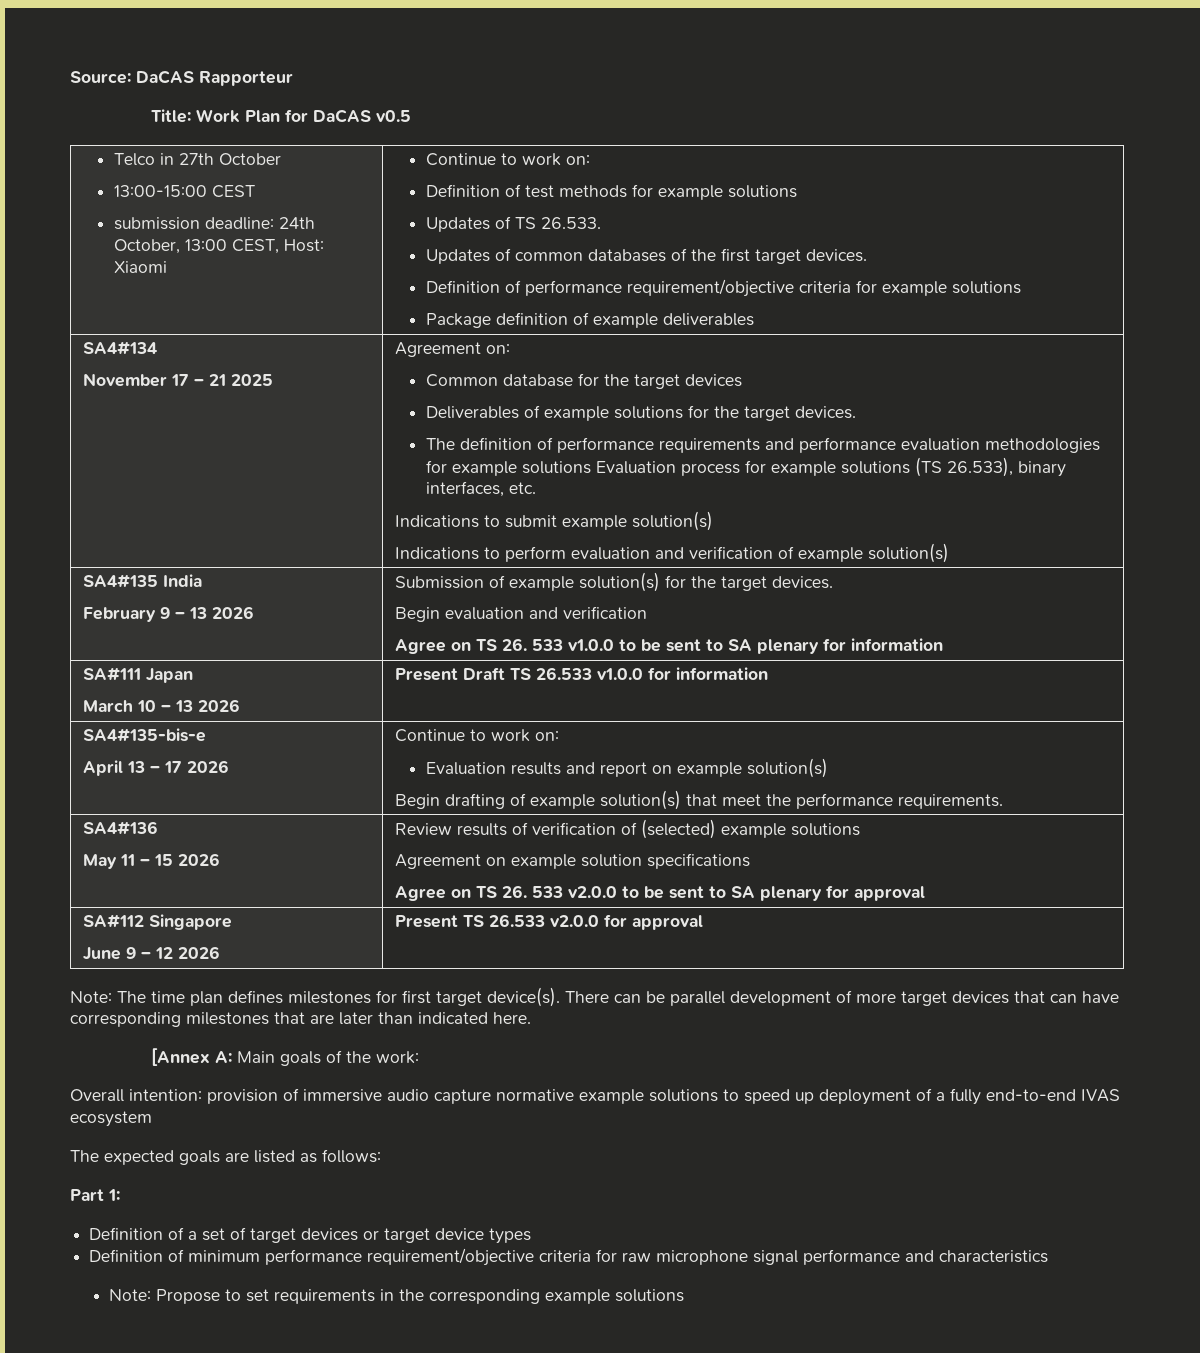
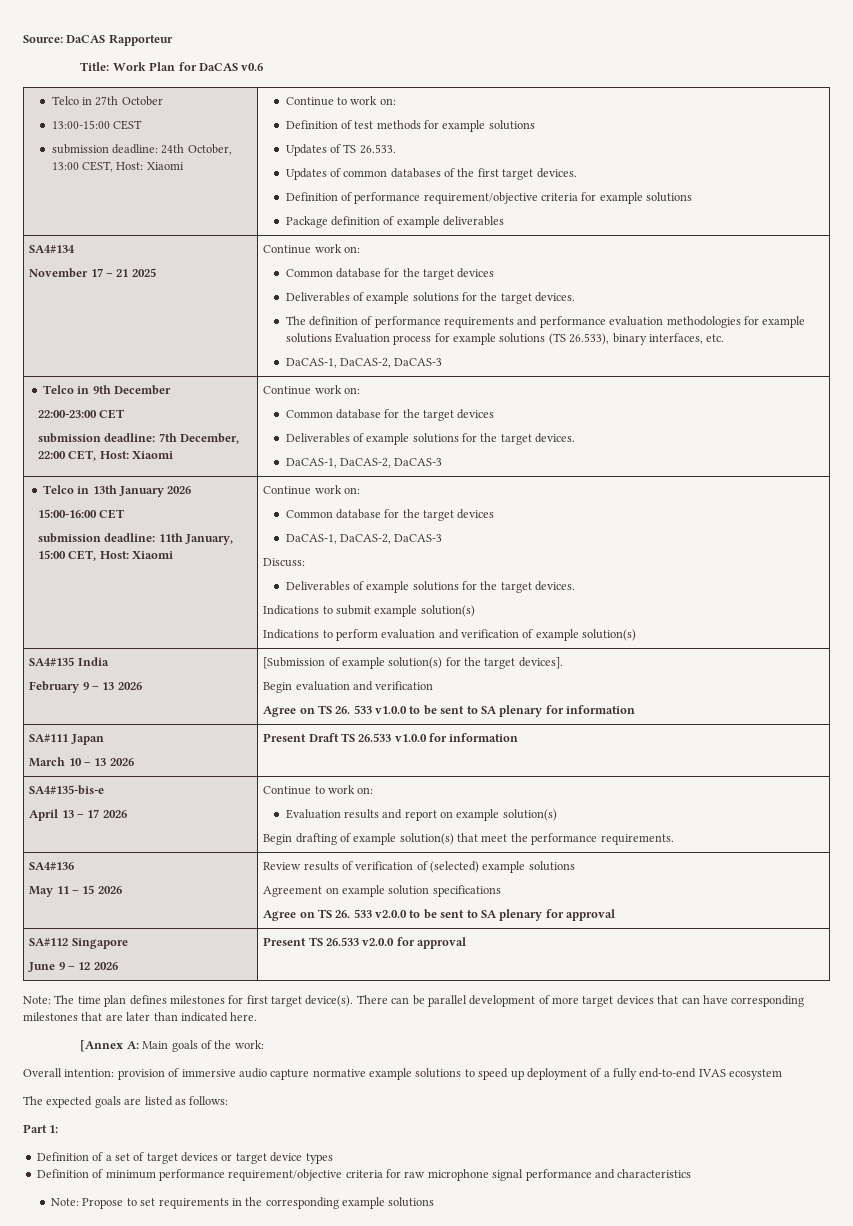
- Title: Work Plan for DaCAS v0.5
+ Title: Work Plan for DaCAS v0.6
- November 17 – 21 2025 | Agreement on:
+ November 17 – 21 2025 | Continue work on:
  The definition of performance requirements and performance evaluation methodologies for example solutions Evaluation process for example solutions (TS 26.533), binary interfaces, etc.
+ DaCAS-1, DaCAS-2, DaCAS-3
+ Telco in 9th December
+ 22:00-23:00 CET
+ submission deadline: 7th December, 22:00 CET, Host: Xiaomi | Continue work on:
+ Common database for the target devices
+ Deliverables of example solutions for the target devices.
+ DaCAS-1, DaCAS-2, DaCAS-3
+ Telco in 13th January 2026
+ 15:00-16:00 CET
+ submission deadline: 11th January, 15:00 CET, Host: Xiaomi | Continue work on:
+ Common database for the target devices
+ DaCAS-1, DaCAS-2, DaCAS-3
+ Discuss:
+ Deliverables of example solutions for the target devices.
  SA4#135 India
- February 9 – 13 2026 | Submission of example solution(s) for the target devices.
+ February 9 – 13 2026 | [Submission of example solution(s) for the target devices].

